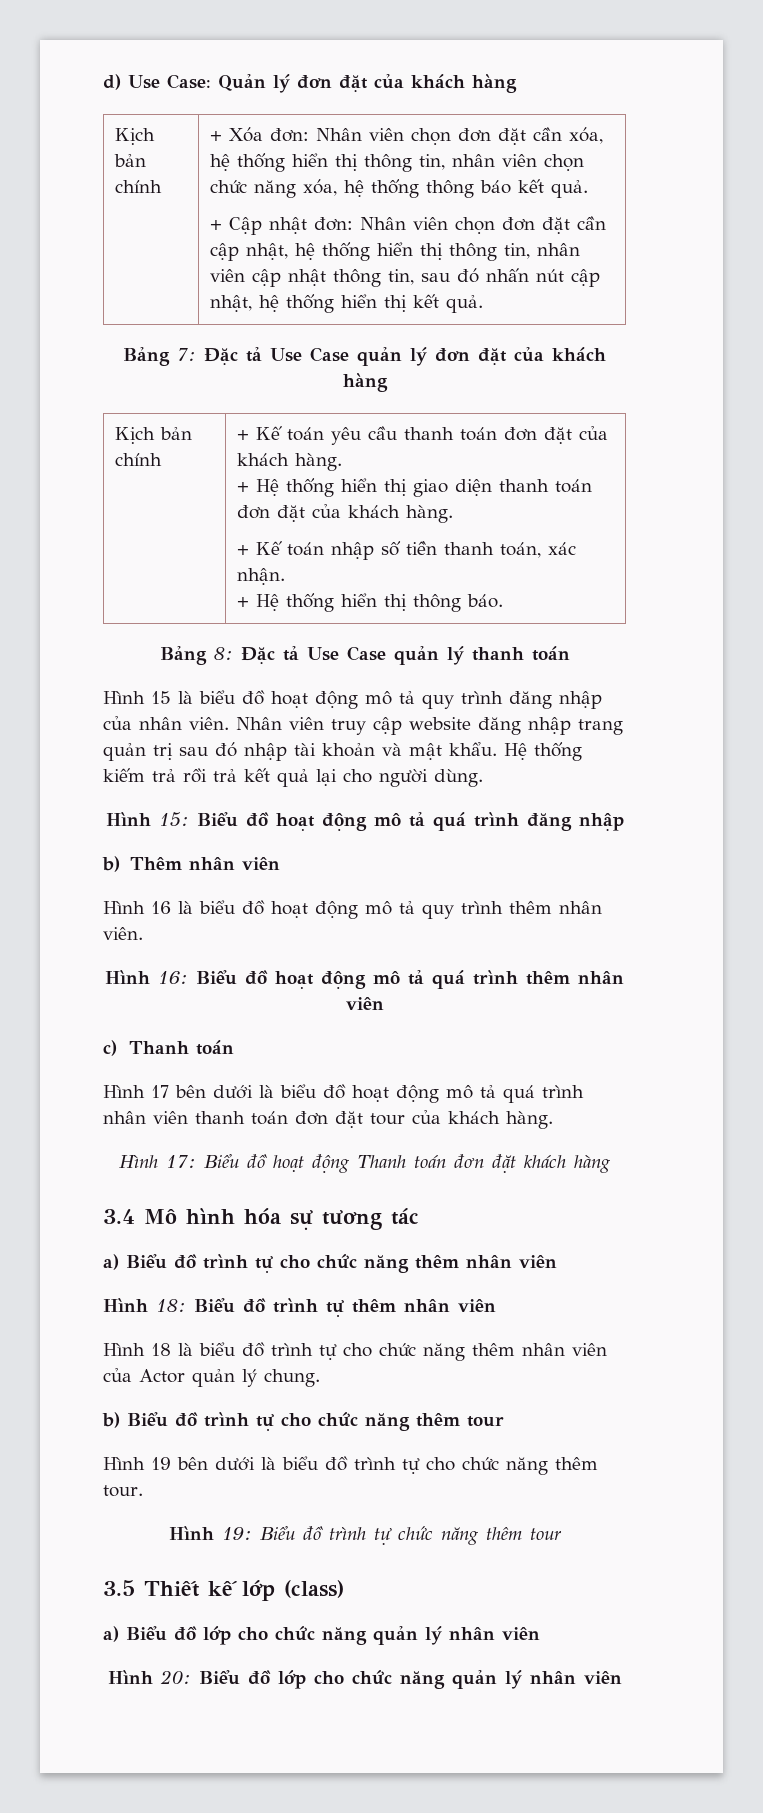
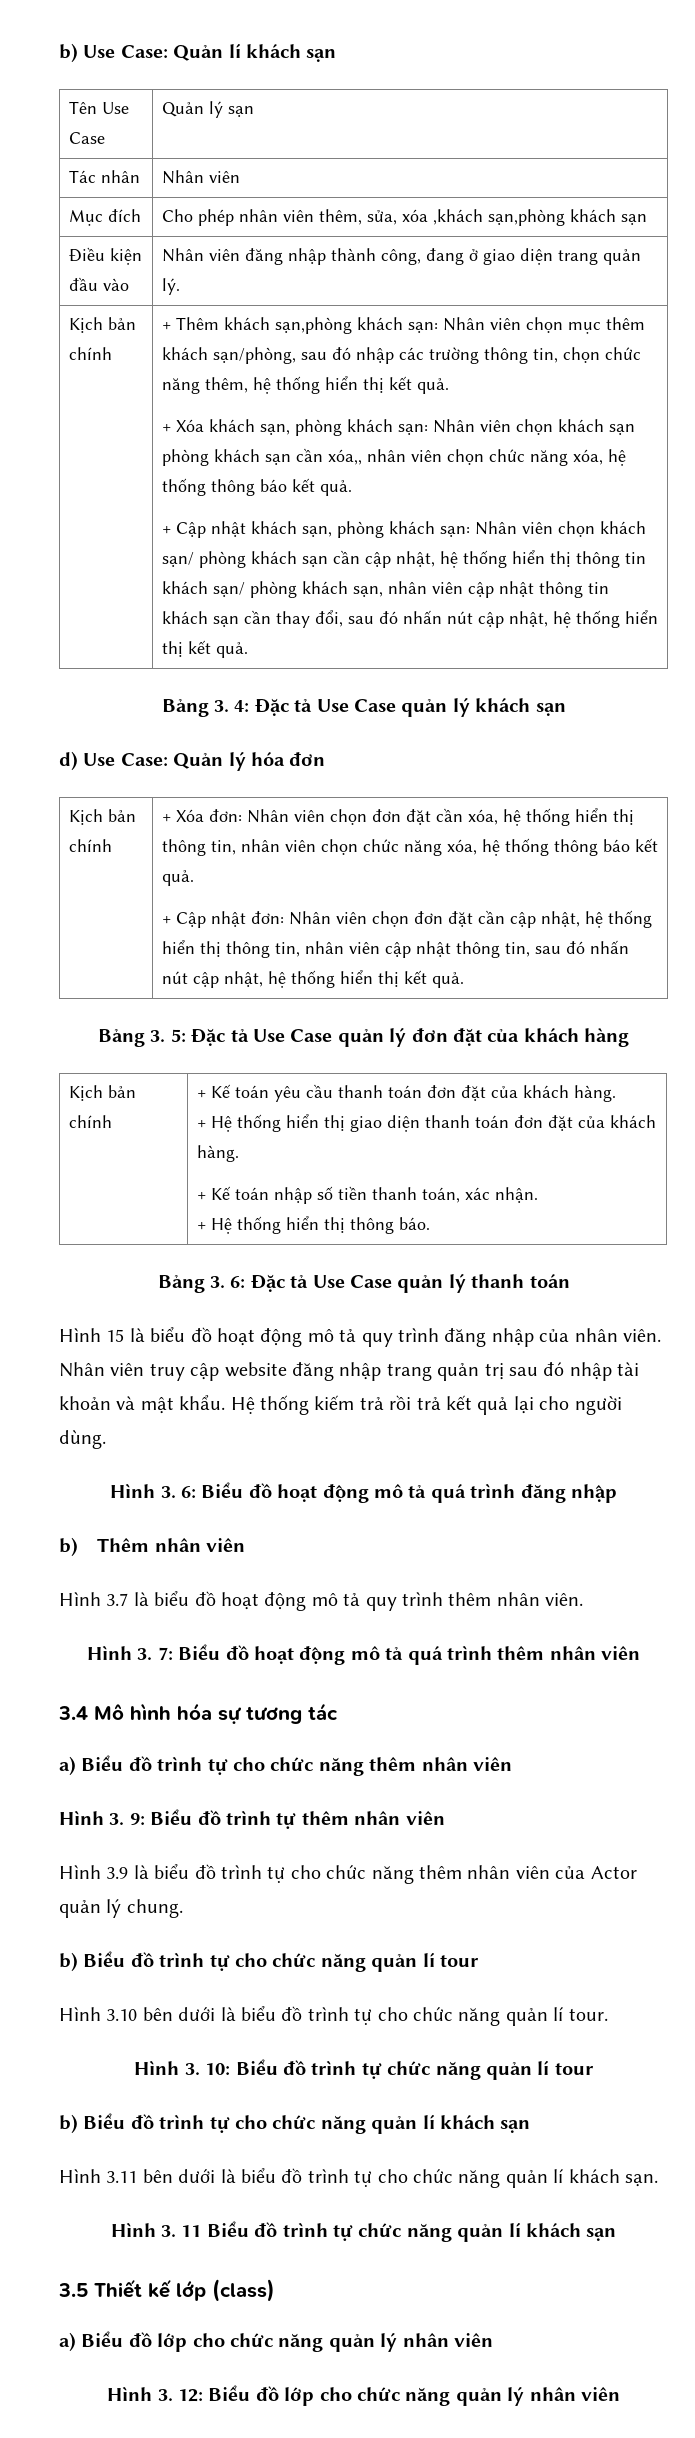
+ b) Use Case: Quản lí khách sạn
+ Tên Use Case | Quản lý sạn
+ Tác nhân | Nhân viên
+ Mục đích | Cho phép nhân viên thêm, sửa, xóa ,khách sạn,phòng khách sạn
+ Điều kiện đầu vào | Nhân viên đăng nhập thành công, đang ở giao diện trang quản lý.
+ Kịch bản chính | + Thêm khách sạn,phòng khách sạn: Nhân viên chọn mục thêm khách sạn/phòng, sau đó nhập các trường thông tin, chọn chức năng thêm, hệ thống hiển thị kết quả.
+ + Xóa khách sạn, phòng khách sạn: Nhân viên chọn khách sạn phòng khách sạn cần xóa,, nhân viên chọn chức năng xóa, hệ thống thông báo kết quả.
+ + Cập nhật khách sạn, phòng khách sạn: Nhân viên chọn khách sạn/ phòng khách sạn cần cập nhật, hệ thống hiển thị thông tin khách sạn/ phòng khách sạn, nhân viên cập nhật thông tin khách sạn cần thay đổi, sau đó nhấn nút cập nhật, hệ thống hiển thị kết quả.
+ Bảng 3. 4: Đặc tả Use Case quản lý khách sạn
- d) Use Case: Quản lý đơn đặt của khách hàng
+ d) Use Case: Quản lý hóa đơn
- Bảng 7: Đặc tả Use Case quản lý đơn đặt của khách hàng
+ Bảng 3. 5: Đặc tả Use Case quản lý đơn đặt của khách hàng
- Bảng 8: Đặc tả Use Case quản lý thanh toán
+ Bảng 3. 6: Đặc tả Use Case quản lý thanh toán
- Hình 15: Biểu đồ hoạt động mô tả quá trình đăng nhập
+ Hình 3. 6: Biểu đồ hoạt động mô tả quá trình đăng nhập
- Hình 16 là biểu đồ hoạt động mô tả quy trình thêm nhân viên.
+ Hình 3.7 là biểu đồ hoạt động mô tả quy trình thêm nhân viên.
- Hình 16: Biểu đồ hoạt động mô tả quá trình thêm nhân viên
+ Hình 3. 7: Biểu đồ hoạt động mô tả quá trình thêm nhân viên
- c) Thanh toán
- Hình 17 bên dưới là biểu đồ hoạt động mô tả quá trình nhân viên thanh toán đơn đặt tour của khách hàng.
- Hình 17: Biểu đồ hoạt động Thanh toán đơn đặt khách hàng
- Hình 18: Biểu đồ trình tự thêm nhân viên
+ Hình 3. 9: Biểu đồ trình tự thêm nhân viên
- Hình 18 là biểu đồ trình tự cho chức năng thêm nhân viên của Actor quản lý chung.
+ Hình 3.9 là biểu đồ trình tự cho chức năng thêm nhân viên của Actor quản lý chung.
- b) Biểu đồ trình tự cho chức năng thêm tour
+ b) Biểu đồ trình tự cho chức năng quản lí tour
- Hình 19 bên dưới là biểu đồ trình tự cho chức năng thêm tour.
+ Hình 3.10 bên dưới là biểu đồ trình tự cho chức năng quản lí tour.
- Hình 19: Biểu đồ trình tự chức năng thêm tour
+ Hình 3. 10: Biểu đồ trình tự chức năng quản lí tour
+ b) Biểu đồ trình tự cho chức năng quản lí khách sạn
+ Hình 3.11 bên dưới là biểu đồ trình tự cho chức năng quản lí khách sạn.
+ Hình 3. 11 Biểu đồ trình tự chức năng quản lí khách sạn
- Hình 20: Biểu đồ lớp cho chức năng quản lý nhân viên
+ Hình 3. 12: Biểu đồ lớp cho chức năng quản lý nhân viên

